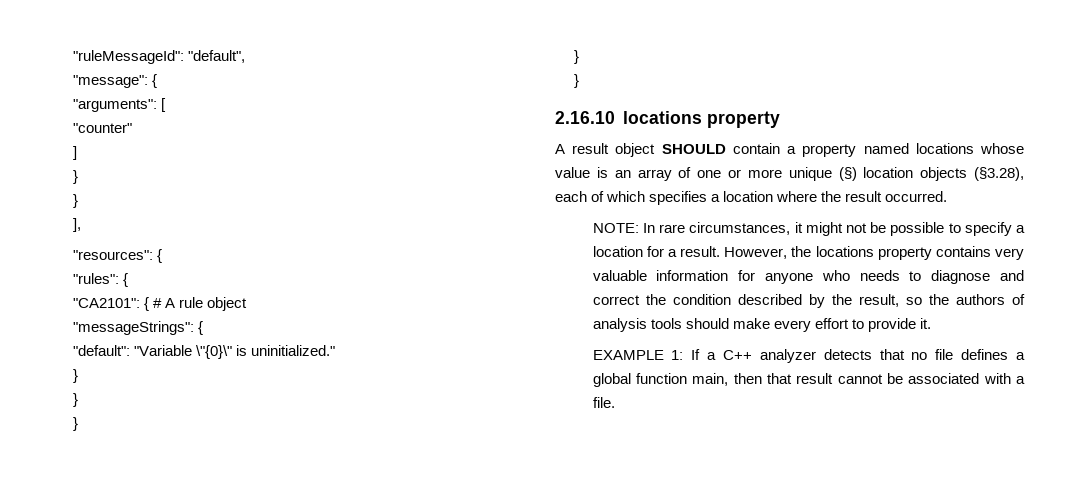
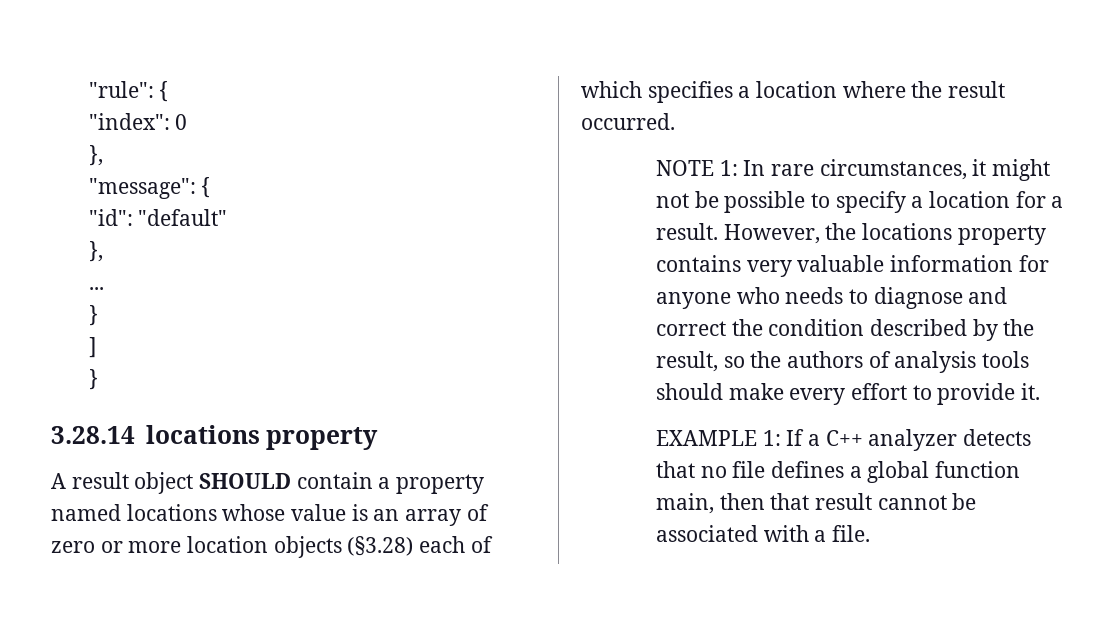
- "ruleMessageId": "default",
+ "rule": {
+ "index": 0
+ },
  "message": {
- "arguments": [
- "counter"
+ "id": "default"
+ },
+ ...
+ }
  ]
  }
- }
- ],
- "resources": {
- "rules": {
- "CA2101": { # A rule object
- "messageStrings": {
- "default": "Variable \"{0}\" is uninitialized."
- }
- }
- }
- }
- }
- 2.16.10 locations property
+ 3.28.14 locations property
- A result object SHOULD contain a property named locations whose value is an array of one or more unique (§) location objects (§3.28), each of which specifies a location where the result occurred.
+ A result object SHOULD contain a property named locations whose value is an array of zero or more location objects (§3.28) each of which specifies a location where the result occurred.
- NOTE: In rare circumstances, it might not be possible to specify a location for a result.
+ NOTE 1: In rare circumstances, it might not be possible to specify a location for a result.

